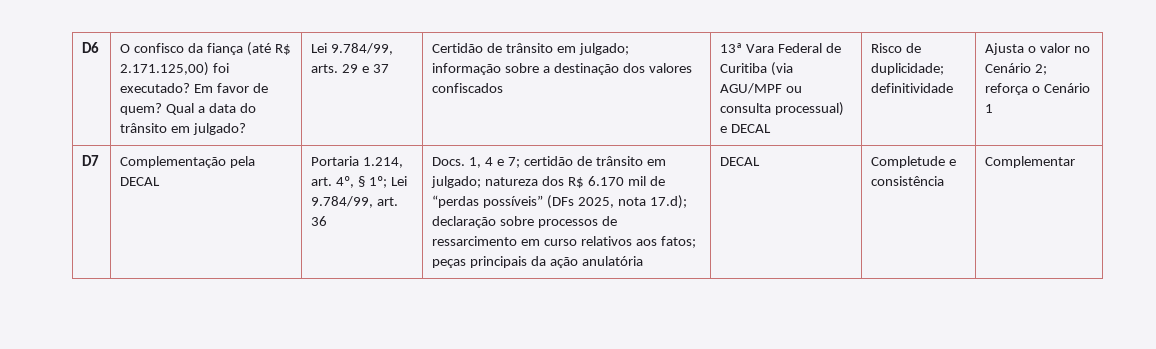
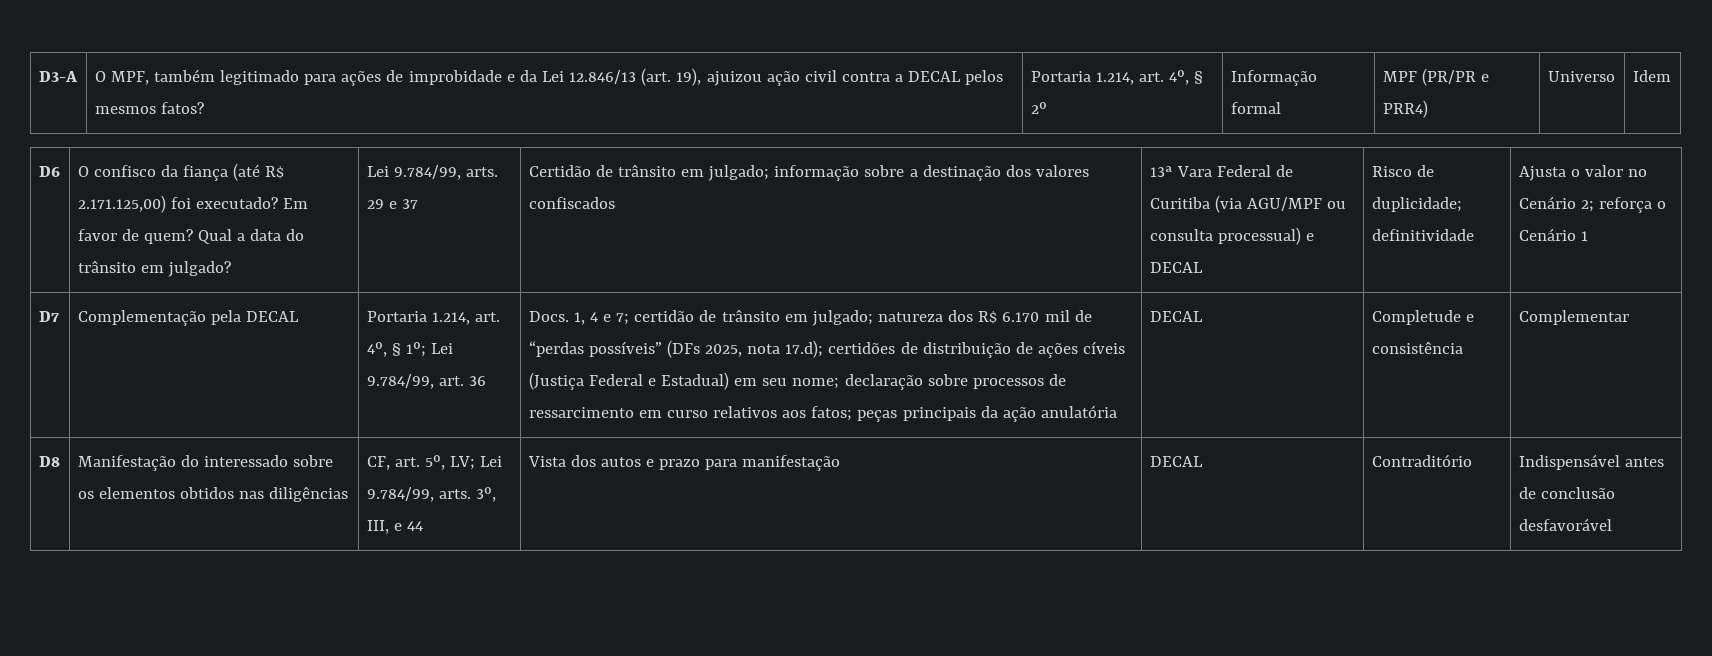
+ D3-A | O MPF, também legitimado para ações de improbidade e da Lei 12.846/13 (art. 19), ajuizou ação civil contra a DECAL pelos mesmos fatos? | Portaria 1.214, art. 4º, § 2º | Informação formal | MPF (PR/PR e PRR4) | Universo | Idem
- 1, 4 e 7; certidão de trânsito em julgado; natureza dos R$ 6.170 mil de “perdas possíveis” (DFs 2025, nota 17.d); declaração sobre processos de ressarcimento em curso relativos aos fatos; peças principais da ação anulatória
+ 1, 4 e 7; certidão de trânsito em julgado; natureza dos R$ 6.170 mil de “perdas possíveis” (DFs 2025, nota 17.d); certidões de distribuição de ações cíveis (Justiça Federal e Estadual) em seu nome; declaração sobre processos de ressarcimento em curso relativos aos fatos; peças principais da ação anulatória
+ D8 | Manifestação do interessado sobre os elementos obtidos nas diligências | CF, art. 5º, LV; Lei 9.784/99, arts. 3º, III, e 44 | Vista dos autos e prazo para manifestação | DECAL | Contraditório | Indispensável antes de conclusão desfavorável

